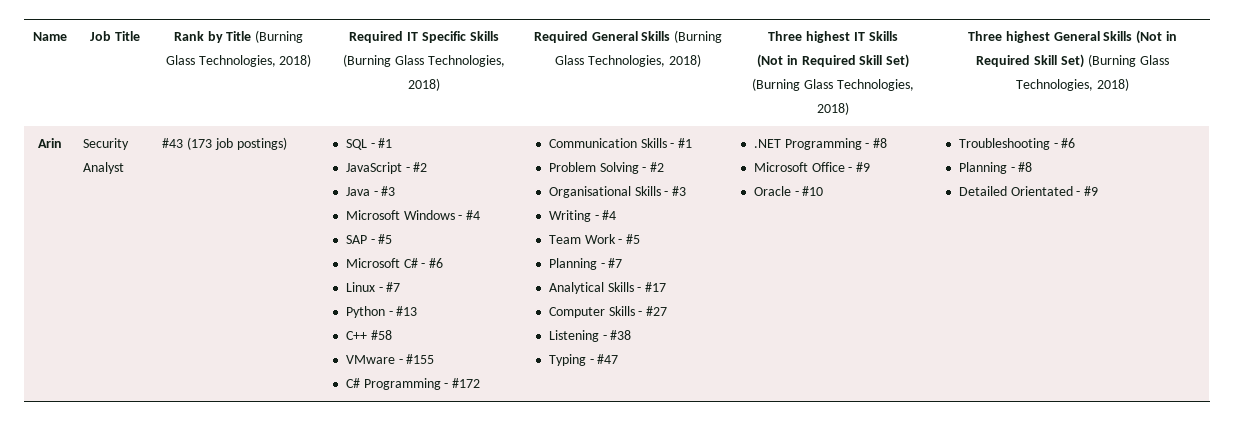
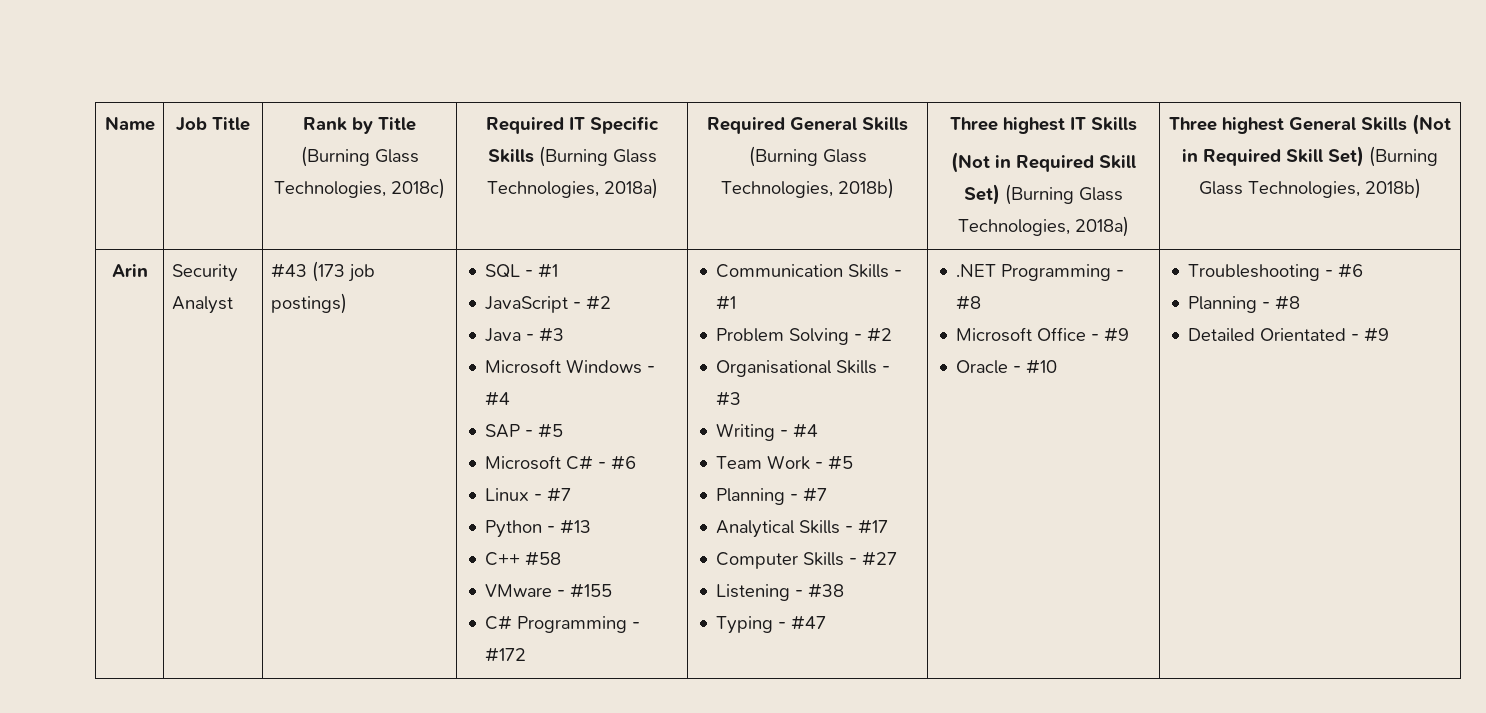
- Rank by Title (Burning Glass Technologies, 2018)
+ Rank by Title (Burning Glass Technologies, 2018c)
- Required IT Specific Skills (Burning Glass Technologies, 2018)
+ Required IT Specific Skills (Burning Glass Technologies, 2018a)
- Required General Skills (Burning Glass Technologies, 2018)
+ Required General Skills (Burning Glass Technologies, 2018b)
  Three highest IT Skills
- (Not in Required Skill Set) (Burning Glass Technologies, 2018)
+ (Not in Required Skill Set) (Burning Glass Technologies, 2018a)
- Three highest General Skills (Not in Required Skill Set) (Burning Glass Technologies, 2018)
+ Three highest General Skills (Not in Required Skill Set) (Burning Glass Technologies, 2018b)

